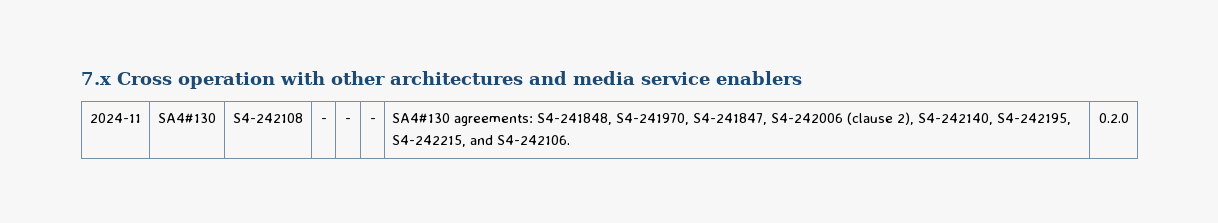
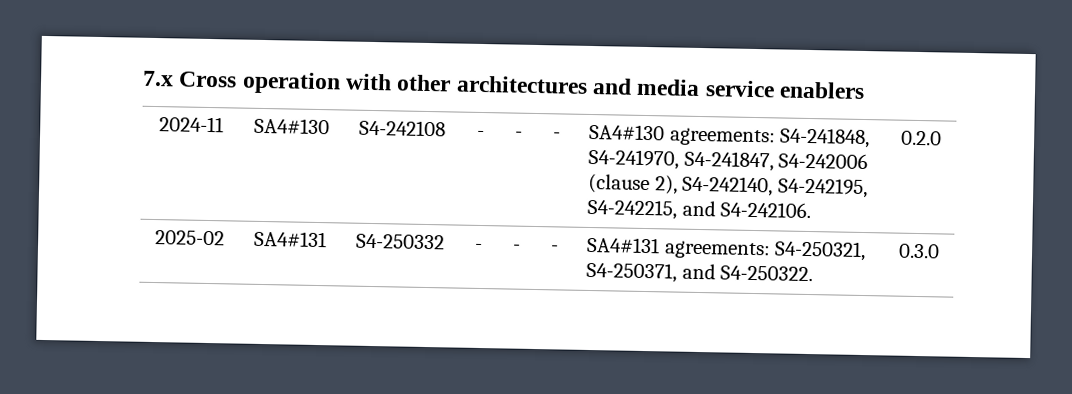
+ 2025-02 | SA4#131 | S4-250332 | - | - | - | SA4#131 agreements: S4-250321, S4-250371, and S4-250322. | 0.3.0

